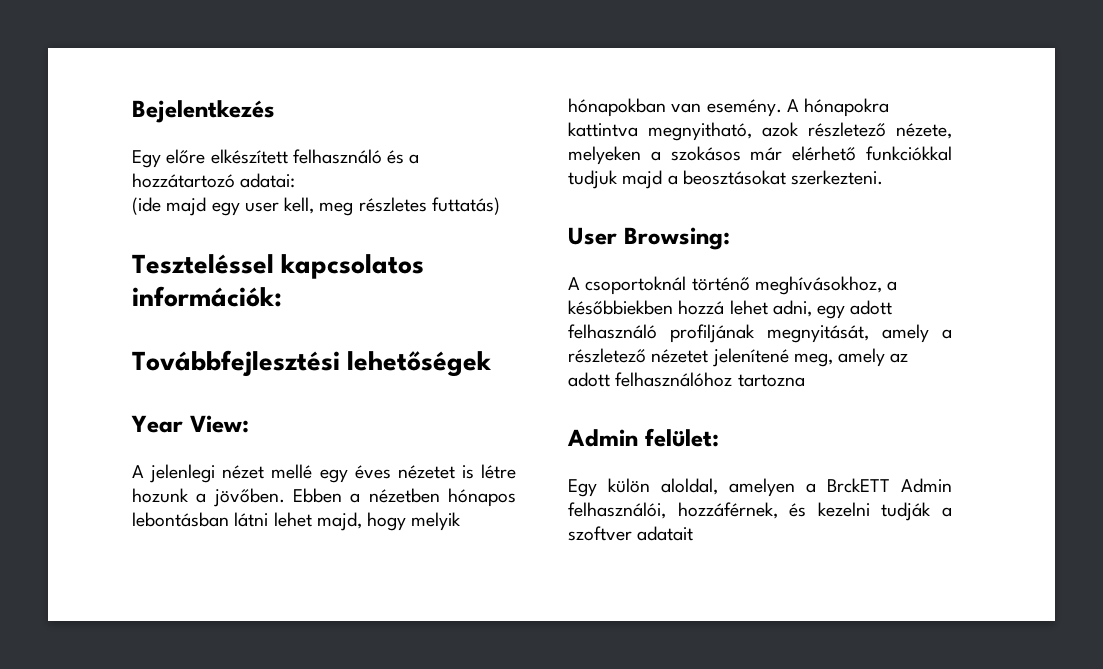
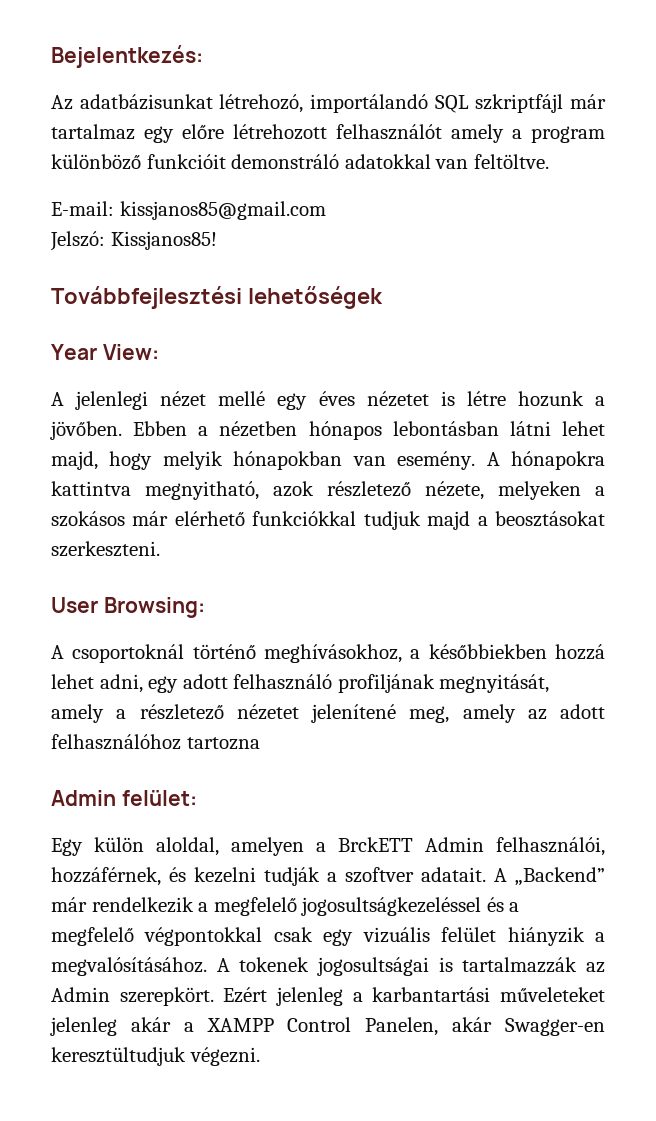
- Bejelentkezés
- Egy előre elkészített felhasználó és a hozzátartozó adatai:
- (ide majd egy user kell, meg részletes futtatás)
- Teszteléssel kapcsolatos információk:
+ Bejelentkezés:
+ Az adatbázisunkat létrehozó, importálandó SQL szkriptfájl már tartalmaz egy előre létrehozott felhasználót amely a program különböző funkcióit demonstráló adatokkal van feltöltve.
+ E-mail: kissjanos85@gmail.com
+ Jelszó: Kissjanos85!
- A hónapokra kattintva megnyitható, azok részletező nézete, melyeken a szokásos már elérhető funkciókkal tudjuk majd a beosztásokat szerkezteni.
+ A hónapokra kattintva megnyitható, azok részletező nézete, melyeken a szokásos már elérhető funkciókkal tudjuk majd a beosztásokat szerkeszteni.
- Egy külön aloldal, amelyen a BrckETT Admin felhasználói, hozzáférnek, és kezelni tudják a szoftver adatait
+ Egy külön aloldal, amelyen a BrckETT Admin felhasználói, hozzáférnek, és kezelni tudják a szoftver adatait. A „Backend” már rendelkezik a megfelelő jogosultságkezeléssel és a megfelelő végpontokkal csak egy vizuális felület hiányzik a megvalósításához. A tokenek jogosultságai is tartalmazzák az Admin szerepkört. Ezért jelenleg a karbantartási műveleteket jelenleg akár a XAMPP Control Panelen, akár Swagger-en keresztültudjuk végezni.

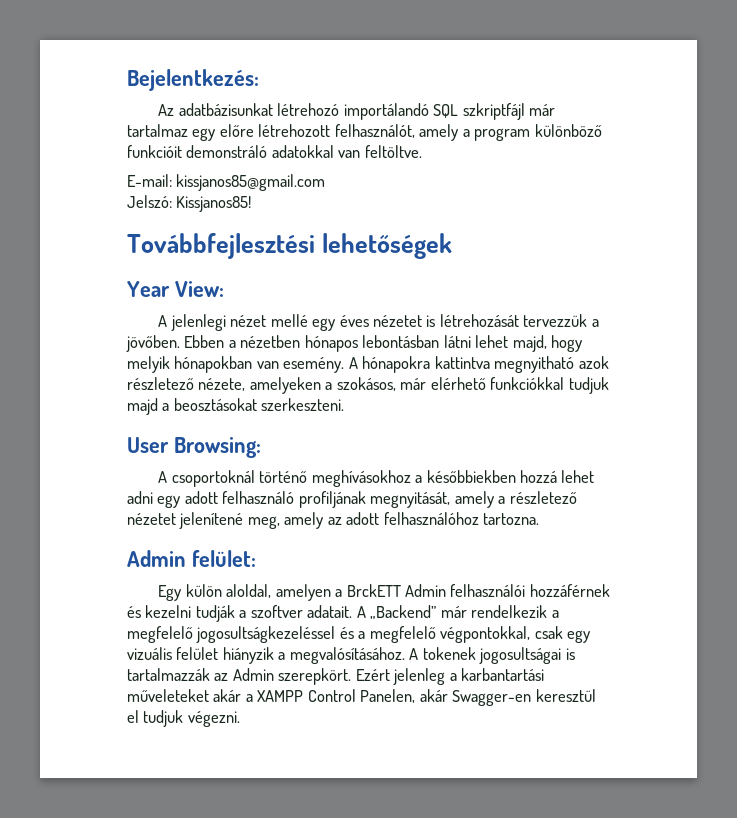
- Az adatbázisunkat létrehozó, importálandó SQL szkriptfájl már tartalmaz egy előre létrehozott felhasználót amely a program különböző funkcióit demonstráló adatokkal van feltöltve.
+ Az adatbázisunkat létrehozó importálandó SQL szkriptfájl már tartalmaz egy előre létrehozott felhasználót, amely a program különböző funkcióit demonstráló adatokkal van feltöltve.
- A jelenlegi nézet mellé egy éves nézetet is létre hozunk a jövőben.
+ A jelenlegi nézet mellé egy éves nézetet is létrehozását tervezzük a jövőben.
- A hónapokra kattintva megnyitható, azok részletező nézete, melyeken a szokásos már elérhető funkciókkal tudjuk majd a beosztásokat szerkeszteni.
+ A hónapokra kattintva megnyitható azok részletező nézete, amelyeken a szokásos, már elérhető funkciókkal tudjuk majd a beosztásokat szerkeszteni.
- A csoportoknál történő meghívásokhoz, a későbbiekben hozzá lehet adni, egy adott felhasználó profiljának megnyitását, amely a részletező nézetet jelenítené meg, amely az adott felhasználóhoz tartozna
+ A csoportoknál történő meghívásokhoz a későbbiekben hozzá lehet adni egy adott felhasználó profiljának megnyitását, amely a részletező nézetet jelenítené meg, amely az adott felhasználóhoz tartozna.
- Egy külön aloldal, amelyen a BrckETT Admin felhasználói, hozzáférnek, és kezelni tudják a szoftver adatait.
+ Egy külön aloldal, amelyen a BrckETT Admin felhasználói hozzáférnek és kezelni tudják a szoftver adatait.
- A „Backend” már rendelkezik a megfelelő jogosultságkezeléssel és a megfelelő végpontokkal csak egy vizuális felület hiányzik a megvalósításához.
+ A „Backend” már rendelkezik a megfelelő jogosultságkezeléssel és a megfelelő végpontokkal, csak egy vizuális felület hiányzik a megvalósításához.
- Ezért jelenleg a karbantartási műveleteket jelenleg akár a XAMPP Control Panelen, akár Swagger-en keresztültudjuk végezni.
+ Ezért jelenleg a karbantartási műveleteket akár a XAMPP Control Panelen, akár Swagger-en keresztül el tudjuk végezni.

